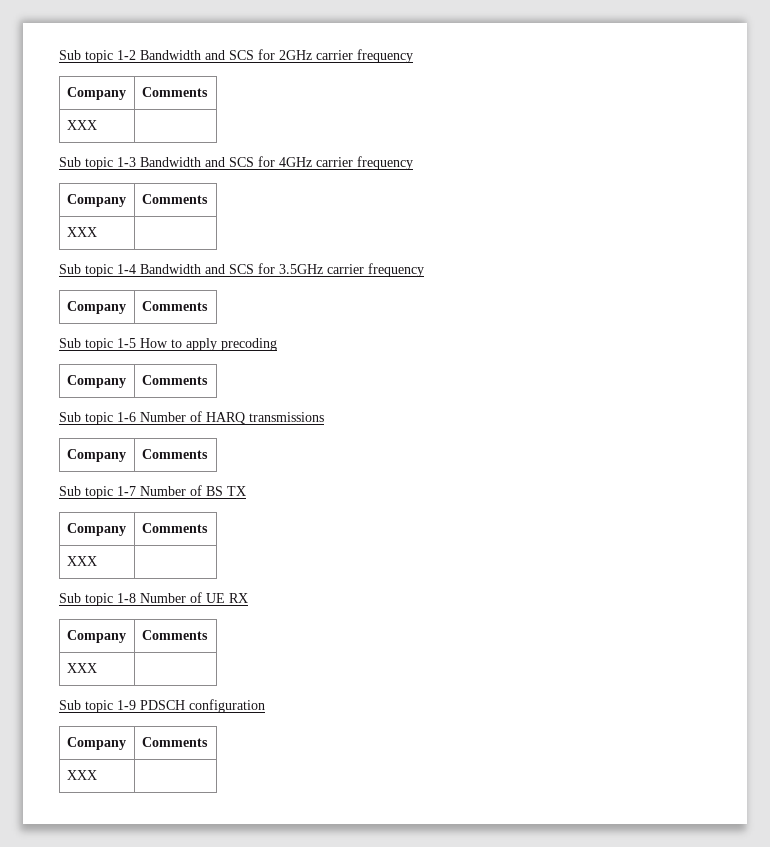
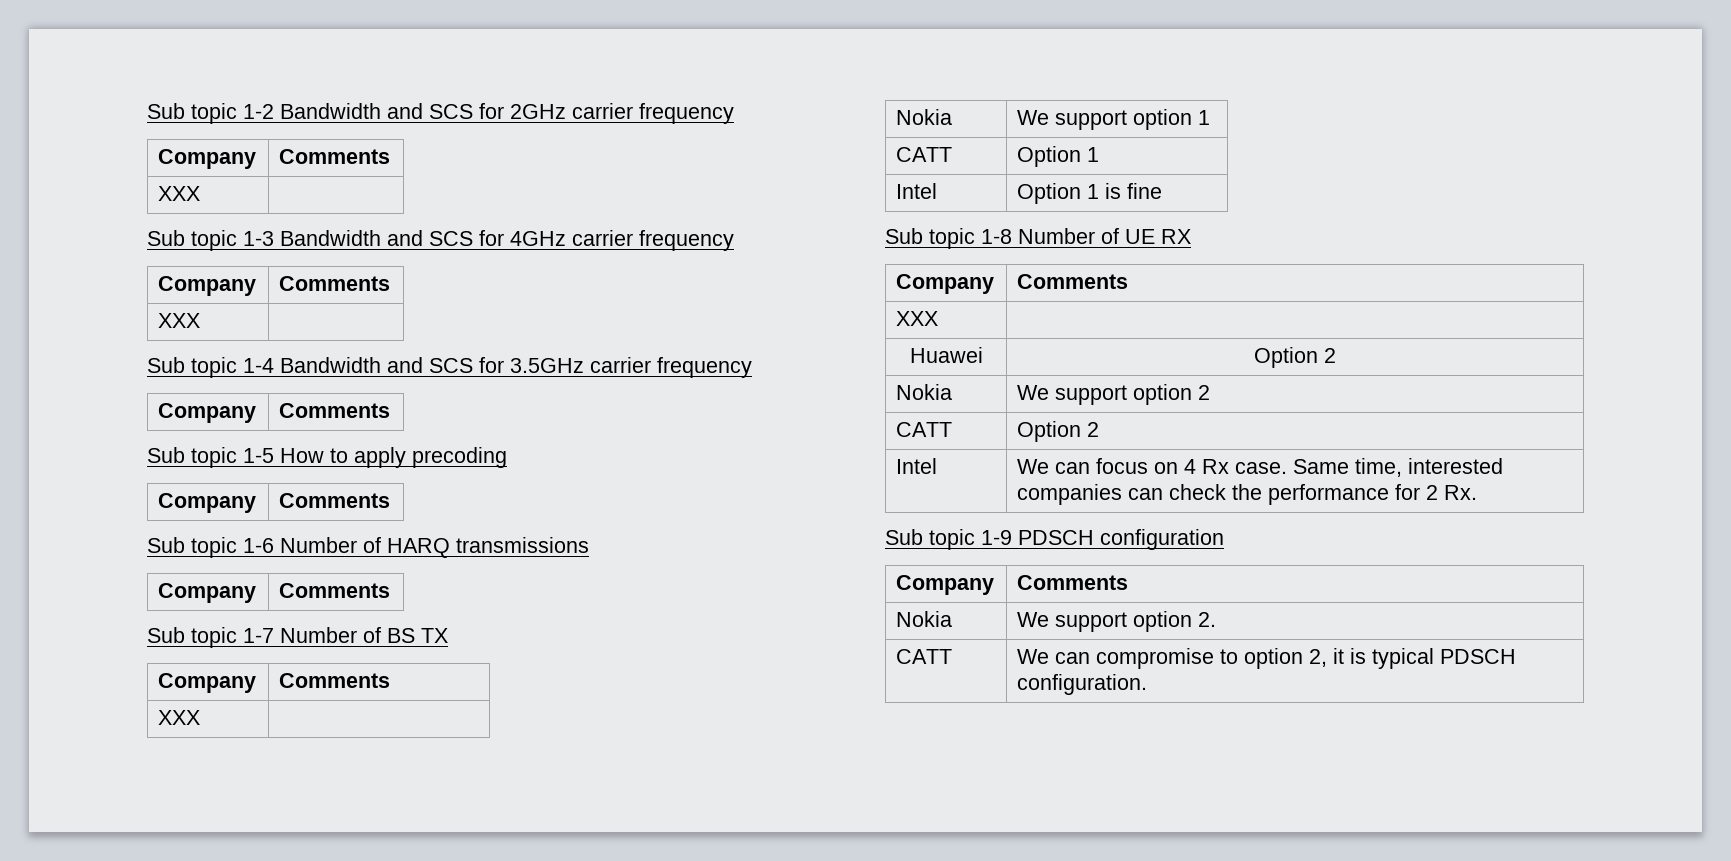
+ Nokia | We support option 1
+ CATT | Option 1
+ Intel | Option 1 is fine
+ Huawei | Option 2
+ Nokia | We support option 2
+ CATT | Option 2
+ Intel | We can focus on 4 Rx case. Same time, interested companies can check the performance for 2 Rx.
  Sub topic 1-9 PDSCH configuration
  Company | Comments
- XXX |
+ Nokia | We support option 2.
+ CATT | We can compromise to option 2, it is typical PDSCH configuration.

